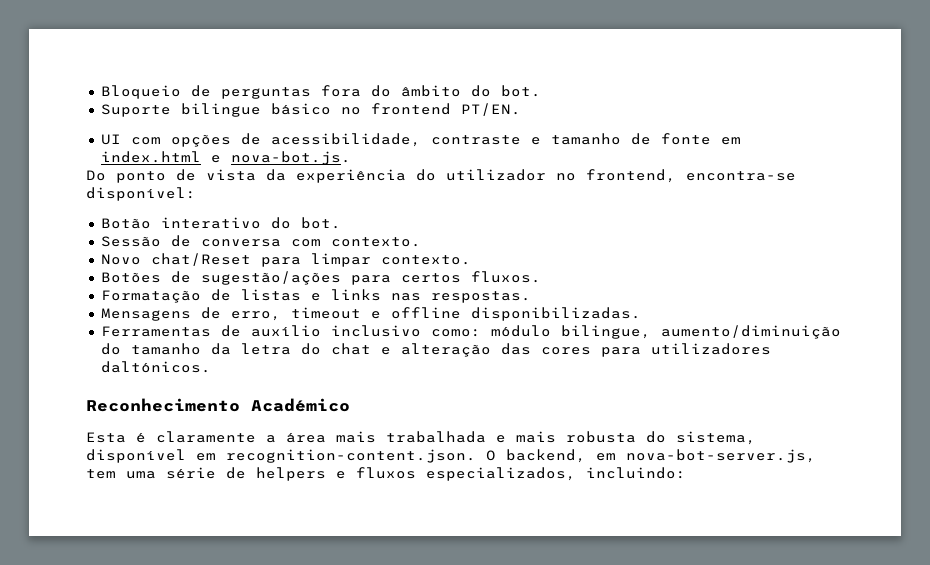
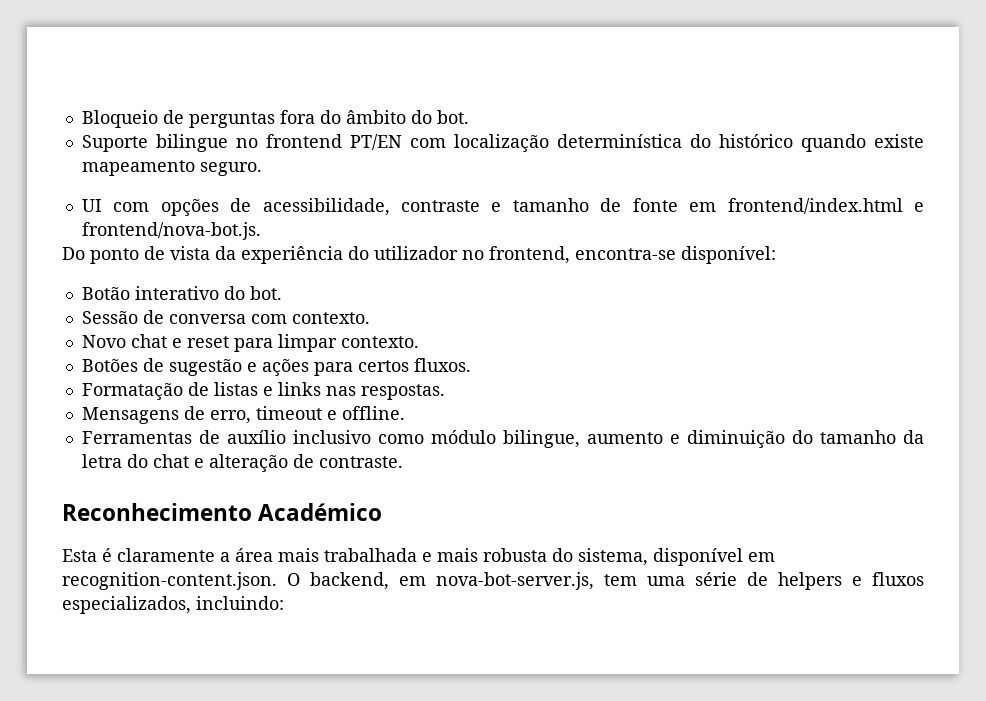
- Suporte bilingue básico no frontend PT/EN.
+ Suporte bilingue no frontend PT/EN com localização determinística do histórico quando existe mapeamento seguro.
- UI com opções de acessibilidade, contraste e tamanho de fonte em index.html e nova-bot.js.
+ UI com opções de acessibilidade, contraste e tamanho de fonte em frontend/index.html e frontend/nova-bot.js.
- Novo chat/Reset para limpar contexto.
+ Novo chat e reset para limpar contexto.
- Botões de sugestão/ações para certos fluxos.
+ Botões de sugestão e ações para certos fluxos.
- Mensagens de erro, timeout e offline disponibilizadas.
+ Mensagens de erro, timeout e offline.
- Ferramentas de auxílio inclusivo como: módulo bilingue, aumento/diminuição do tamanho da letra do chat e alteração das cores para utilizadores daltónicos.
+ Ferramentas de auxílio inclusivo como módulo bilingue, aumento e diminuição do tamanho da letra do chat e alteração de contraste.

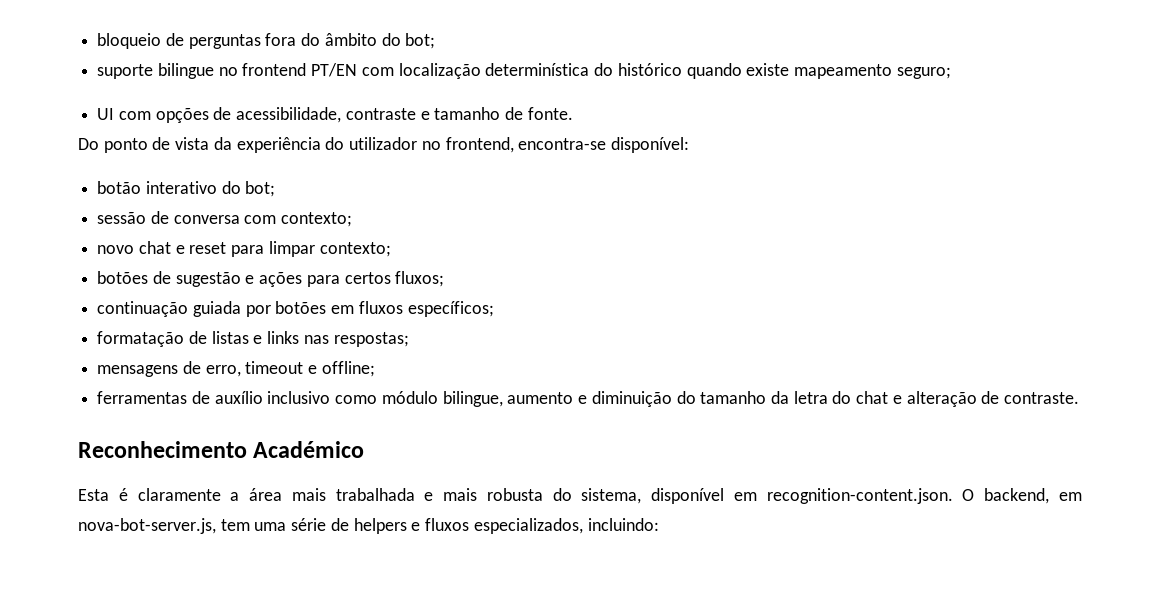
- Bloqueio de perguntas fora do âmbito do bot.
- Suporte bilingue no frontend PT/EN com localização determinística do histórico quando existe mapeamento seguro.
+ bloqueio de perguntas fora do âmbito do bot;
+ suporte bilingue no frontend PT/EN com localização determinística do histórico quando existe mapeamento seguro;
- UI com opções de acessibilidade, contraste e tamanho de fonte em frontend/index.html e frontend/nova-bot.js.
+ UI com opções de acessibilidade, contraste e tamanho de fonte.
- Botão interativo do bot.
- Sessão de conversa com contexto.
- Novo chat e reset para limpar contexto.
- Botões de sugestão e ações para certos fluxos.
- Formatação de listas e links nas respostas.
- Mensagens de erro, timeout e offline.
- Ferramentas de auxílio inclusivo como módulo bilingue, aumento e diminuição do tamanho da letra do chat e alteração de contraste.
+ botão interativo do bot;
+ sessão de conversa com contexto;
+ novo chat e reset para limpar contexto;
+ botões de sugestão e ações para certos fluxos;
+ continuação guiada por botões em fluxos específicos;
+ formatação de listas e links nas respostas;
+ mensagens de erro, timeout e offline;
+ ferramentas de auxílio inclusivo como módulo bilingue, aumento e diminuição do tamanho da letra do chat e alteração de contraste.

